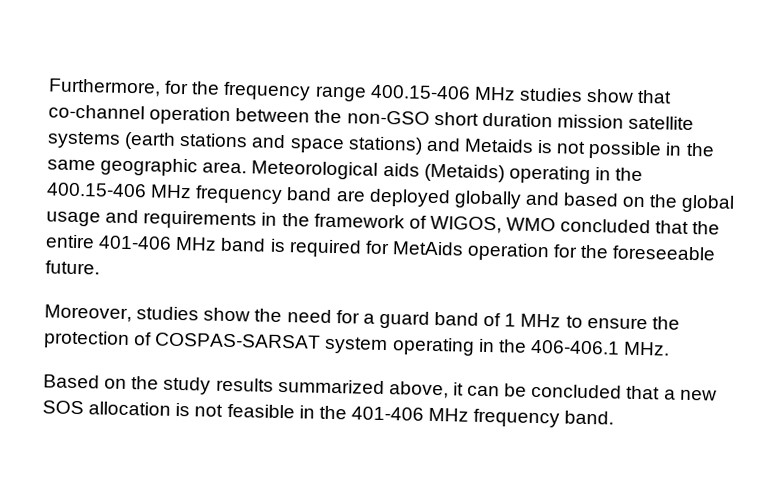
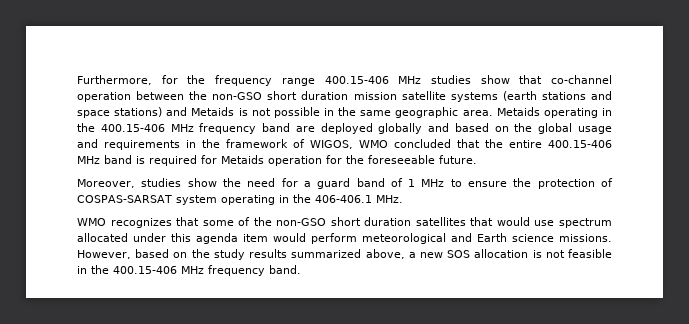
- Meteorological aids (Metaids) operating in the 400.15-406 MHz frequency band are deployed globally and based on the global usage and requirements in the framework of WIGOS, WMO concluded that the entire 401-406 MHz band is required for MetAids operation for the foreseeable future.
+ Metaids operating in the 400.15-406 MHz frequency band are deployed globally and based on the global usage and requirements in the framework of WIGOS, WMO concluded that the entire 400.15-406 MHz band is required for Metaids operation for the foreseeable future.
- Based on the study results summarized above, it can be concluded that a new SOS allocation is not feasible in the 401-406 MHz frequency band.
+ WMO recognizes that some of the non-GSO short duration satellites that would use spectrum allocated under this agenda item would perform meteorological and Earth science missions. However, based on the study results summarized above, a new SOS allocation is not feasible in the 400.15-406 MHz frequency band.

